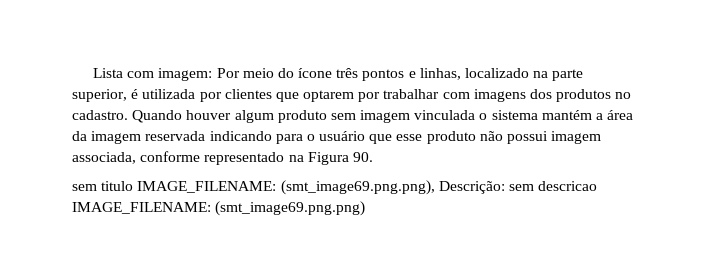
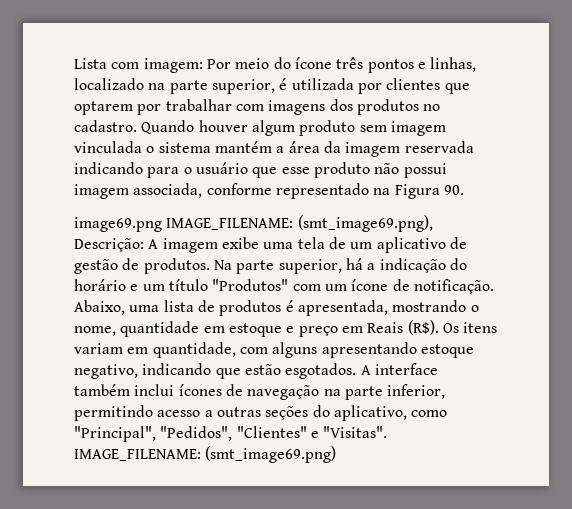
- sem titulo IMAGE_FILENAME: (smt_image69.png.png), Descrição: sem descricao IMAGE_FILENAME: (smt_image69.png.png)
+ image69.png IMAGE_FILENAME: (smt_image69.png), Descrição: A imagem exibe uma tela de um aplicativo de gestão de produtos. Na parte superior, há a indicação do horário e um título "Produtos" com um ícone de notificação. Abaixo, uma lista de produtos é apresentada, mostrando o nome, quantidade em estoque e preço em Reais (R$). Os itens variam em quantidade, com alguns apresentando estoque negativo, indicando que estão esgotados. A interface também inclui ícones de navegação na parte inferior, permitindo acesso a outras seções do aplicativo, como "Principal", "Pedidos", "Clientes" e "Visitas". IMAGE_FILENAME: (smt_image69.png)

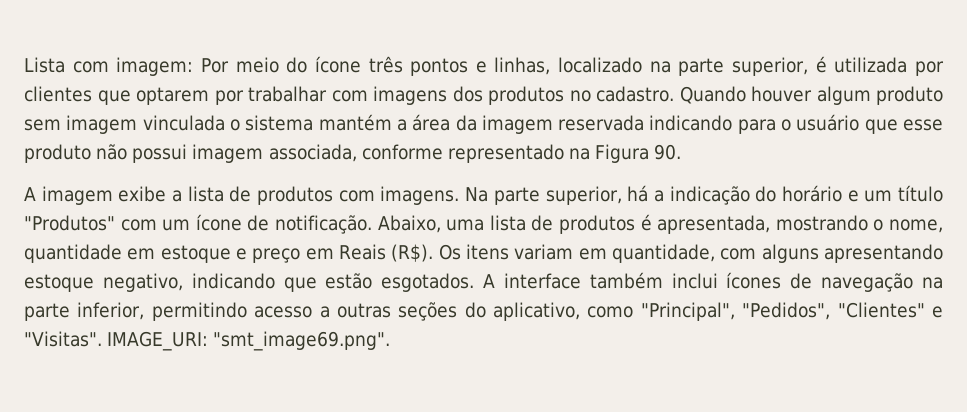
- image69.png IMAGE_FILENAME: (smt_image69.png), Descrição: A imagem exibe uma tela de um aplicativo de gestão de produtos.
+ A imagem exibe a lista de produtos com imagens.
- IMAGE_FILENAME: (smt_image69.png)
+ IMAGE_URI: "smt_image69.png".

